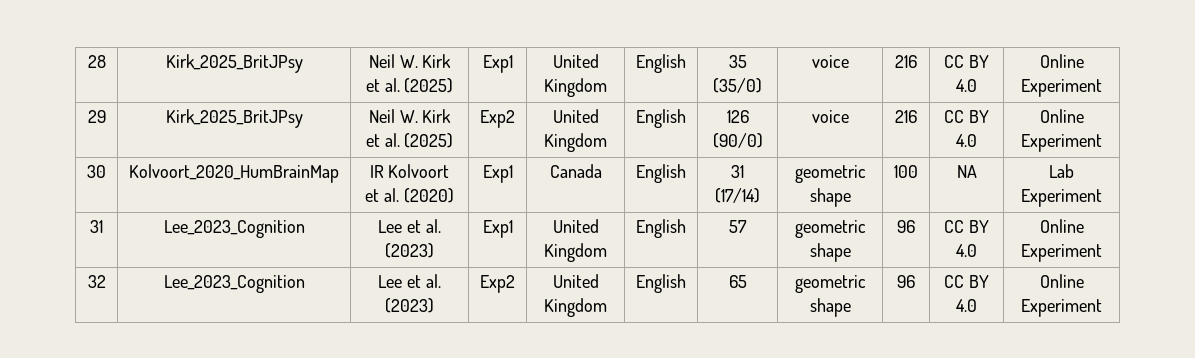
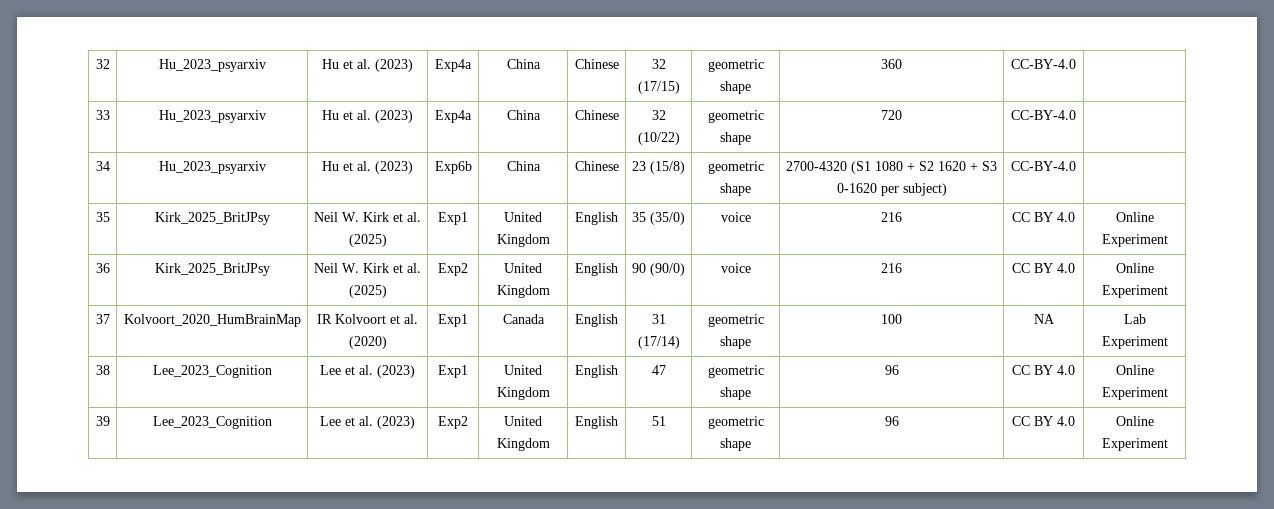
- 28 | Kirk_2025_BritJPsy | Neil W. Kirk et al. (2025) | Exp1 | United Kingdom | English | 35 (35/0) | voice | 216 | CC BY 4.0 | Online Experiment
+ 32 | Hu_2023_psyarxiv | Hu et al. (2023) | Exp4a | China | Chinese | 32 (17/15) | geometric shape | 360 | CC-BY-4.0 |
+ 33 | Hu_2023_psyarxiv | Hu et al. (2023) | Exp4a | China | Chinese | 32 (10/22) | geometric shape | 720 | CC-BY-4.0 |
+ 34 | Hu_2023_psyarxiv | Hu et al. (2023) | Exp6b | China | Chinese | 23 (15/8) | geometric shape | 2700-4320 (S1 1080 + S2 1620 + S3 0-1620 per subject) | CC-BY-4.0 |
+ 35 | Kirk_2025_BritJPsy | Neil W. Kirk et al. (2025) | Exp1 | United Kingdom | English | 35 (35/0) | voice | 216 | CC BY 4.0 | Online Experiment
- 29 | Kirk_2025_BritJPsy | Neil W. Kirk et al. (2025) | Exp2 | United Kingdom | English | 126 (90/0) | voice | 216 | CC BY 4.0 | Online Experiment
+ 36 | Kirk_2025_BritJPsy | Neil W. Kirk et al. (2025) | Exp2 | United Kingdom | English | 90 (90/0) | voice | 216 | CC BY 4.0 | Online Experiment
- 30 | Kolvoort_2020_HumBrainMap | IR Kolvoort et al. (2020) | Exp1 | Canada | English | 31 (17/14) | geometric shape | 100 | NA | Lab Experiment
+ 37 | Kolvoort_2020_HumBrainMap | IR Kolvoort et al. (2020) | Exp1 | Canada | English | 31 (17/14) | geometric shape | 100 | NA | Lab Experiment
- 31 | Lee_2023_Cognition | Lee et al. (2023) | Exp1 | United Kingdom | English | 57 | geometric shape | 96 | CC BY 4.0 | Online Experiment
+ 38 | Lee_2023_Cognition | Lee et al. (2023) | Exp1 | United Kingdom | English | 47 | geometric shape | 96 | CC BY 4.0 | Online Experiment
- 32 | Lee_2023_Cognition | Lee et al. (2023) | Exp2 | United Kingdom | English | 65 | geometric shape | 96 | CC BY 4.0 | Online Experiment
+ 39 | Lee_2023_Cognition | Lee et al. (2023) | Exp2 | United Kingdom | English | 51 | geometric shape | 96 | CC BY 4.0 | Online Experiment

